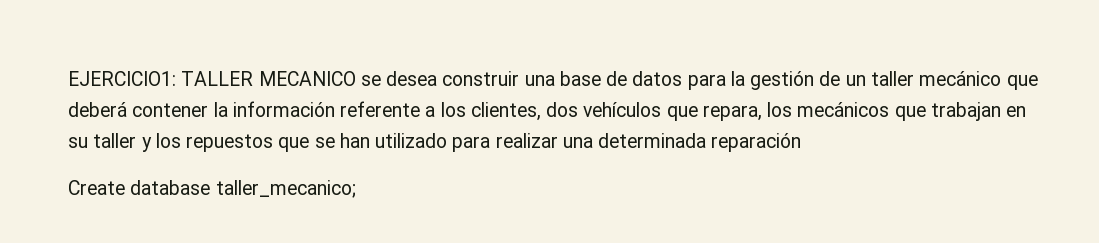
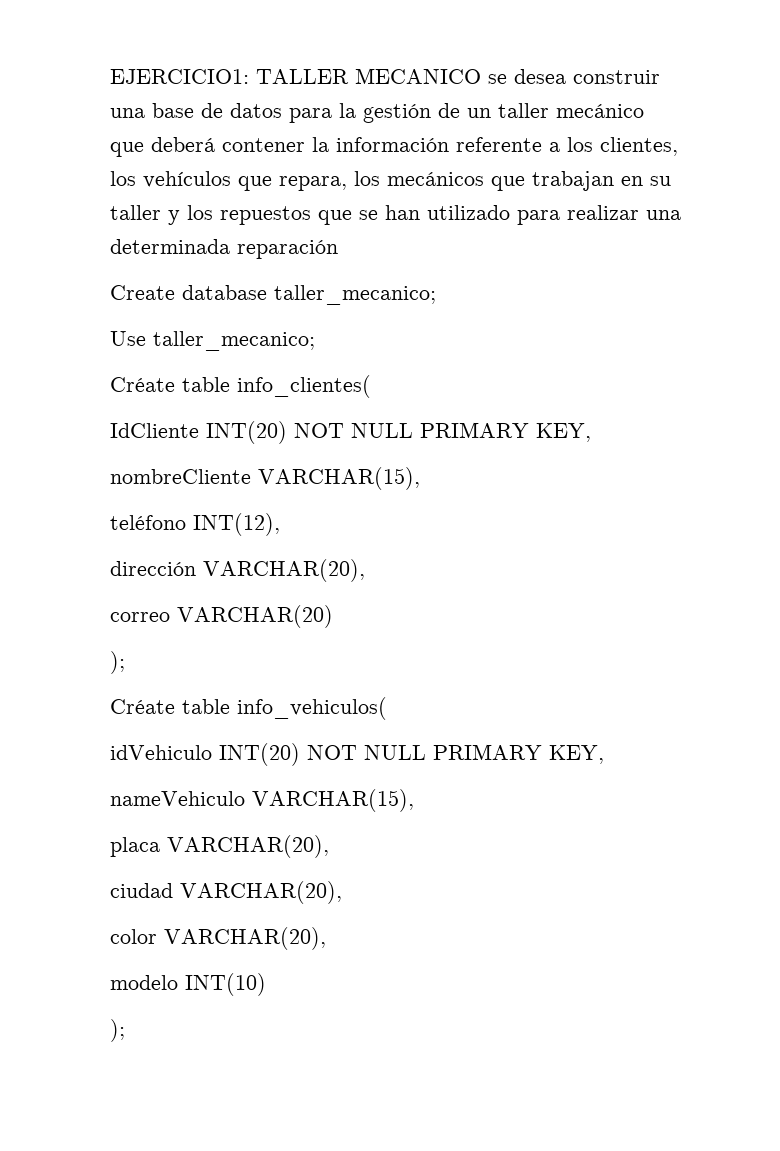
- EJERCICIO1: TALLER MECANICO se desea construir una base de datos para la gestión de un taller mecánico que deberá contener la información referente a los clientes, dos vehículos que repara, los mecánicos que trabajan en su taller y los repuestos que se han utilizado para realizar una determinada reparación
+ EJERCICIO1: TALLER MECANICO se desea construir una base de datos para la gestión de un taller mecánico que deberá contener la información referente a los clientes, los vehículos que repara, los mecánicos que trabajan en su taller y los repuestos que se han utilizado para realizar una determinada reparación
+ Use taller_mecanico;
+ Créate table info_clientes(
+ IdCliente INT(20) NOT NULL PRIMARY KEY,
+ nombreCliente VARCHAR(15),
+ teléfono INT(12),
+ dirección VARCHAR(20),
+ correo VARCHAR(20)
+ );
+ Créate table info_vehiculos(
+ idVehiculo INT(20) NOT NULL PRIMARY KEY,
+ nameVehiculo VARCHAR(15),
+ placa VARCHAR(20),
+ ciudad VARCHAR(20),
+ color VARCHAR(20),
+ modelo INT(10)
+ );

